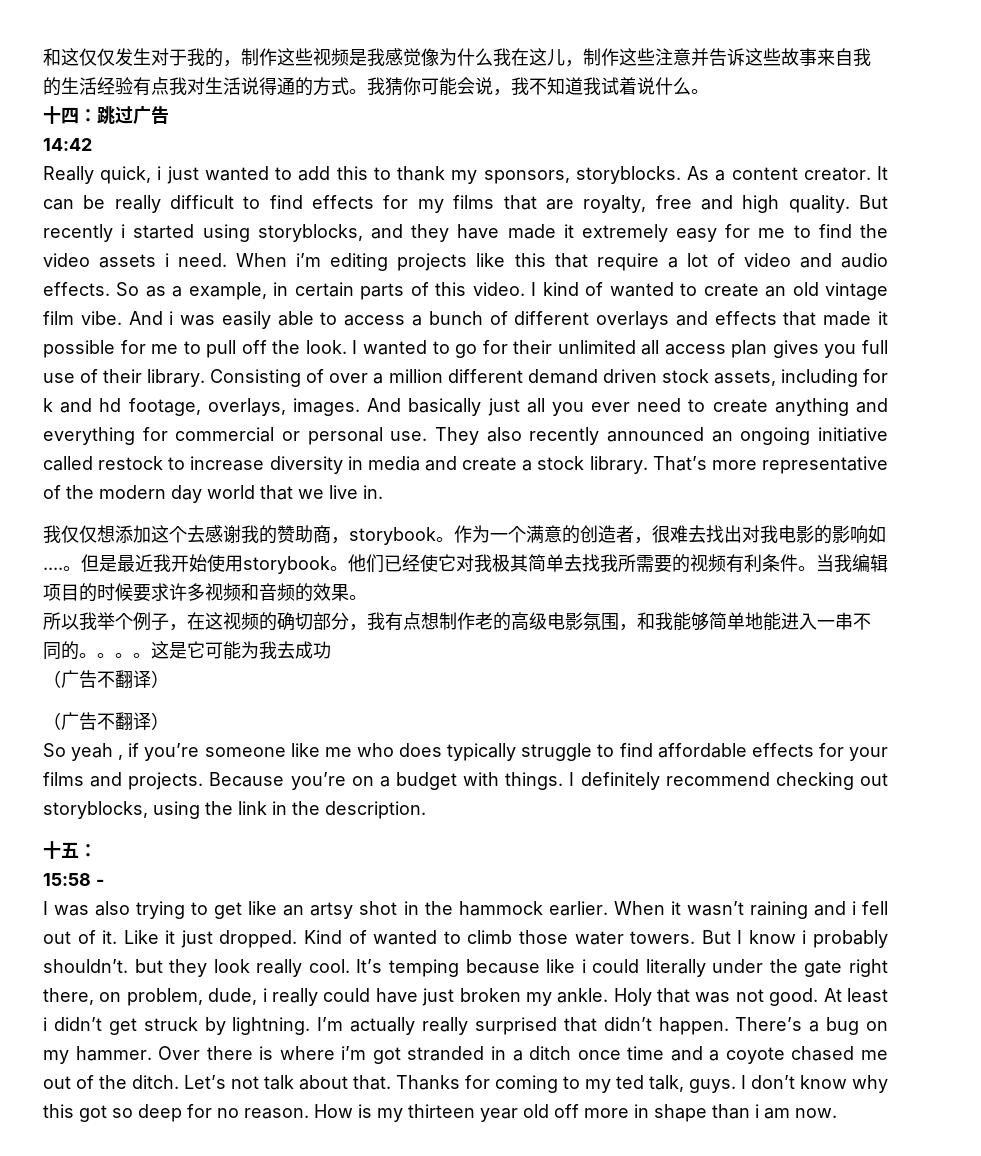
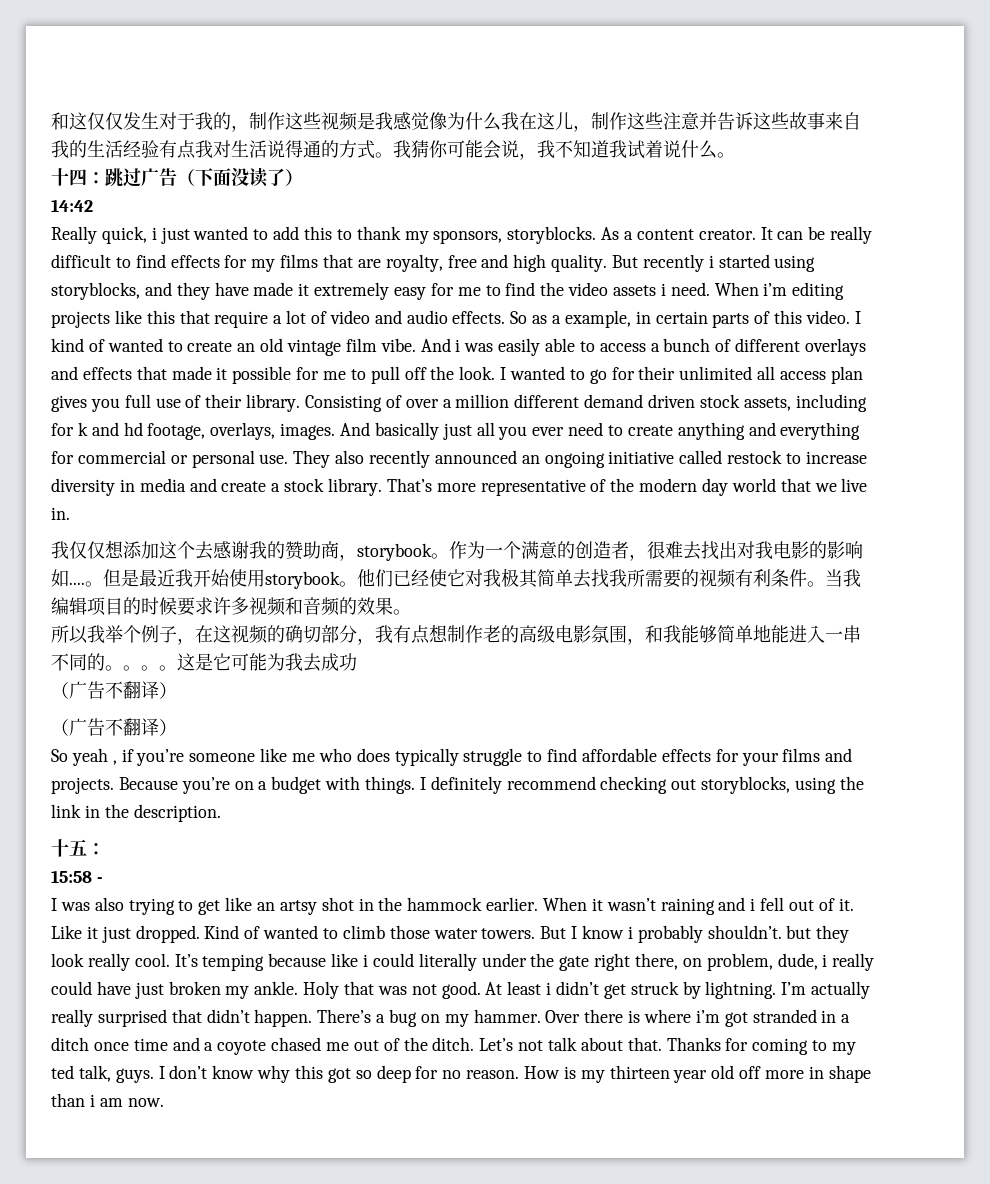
- 十四：跳过广告
+ 十四：跳过广告（下面没读了）

